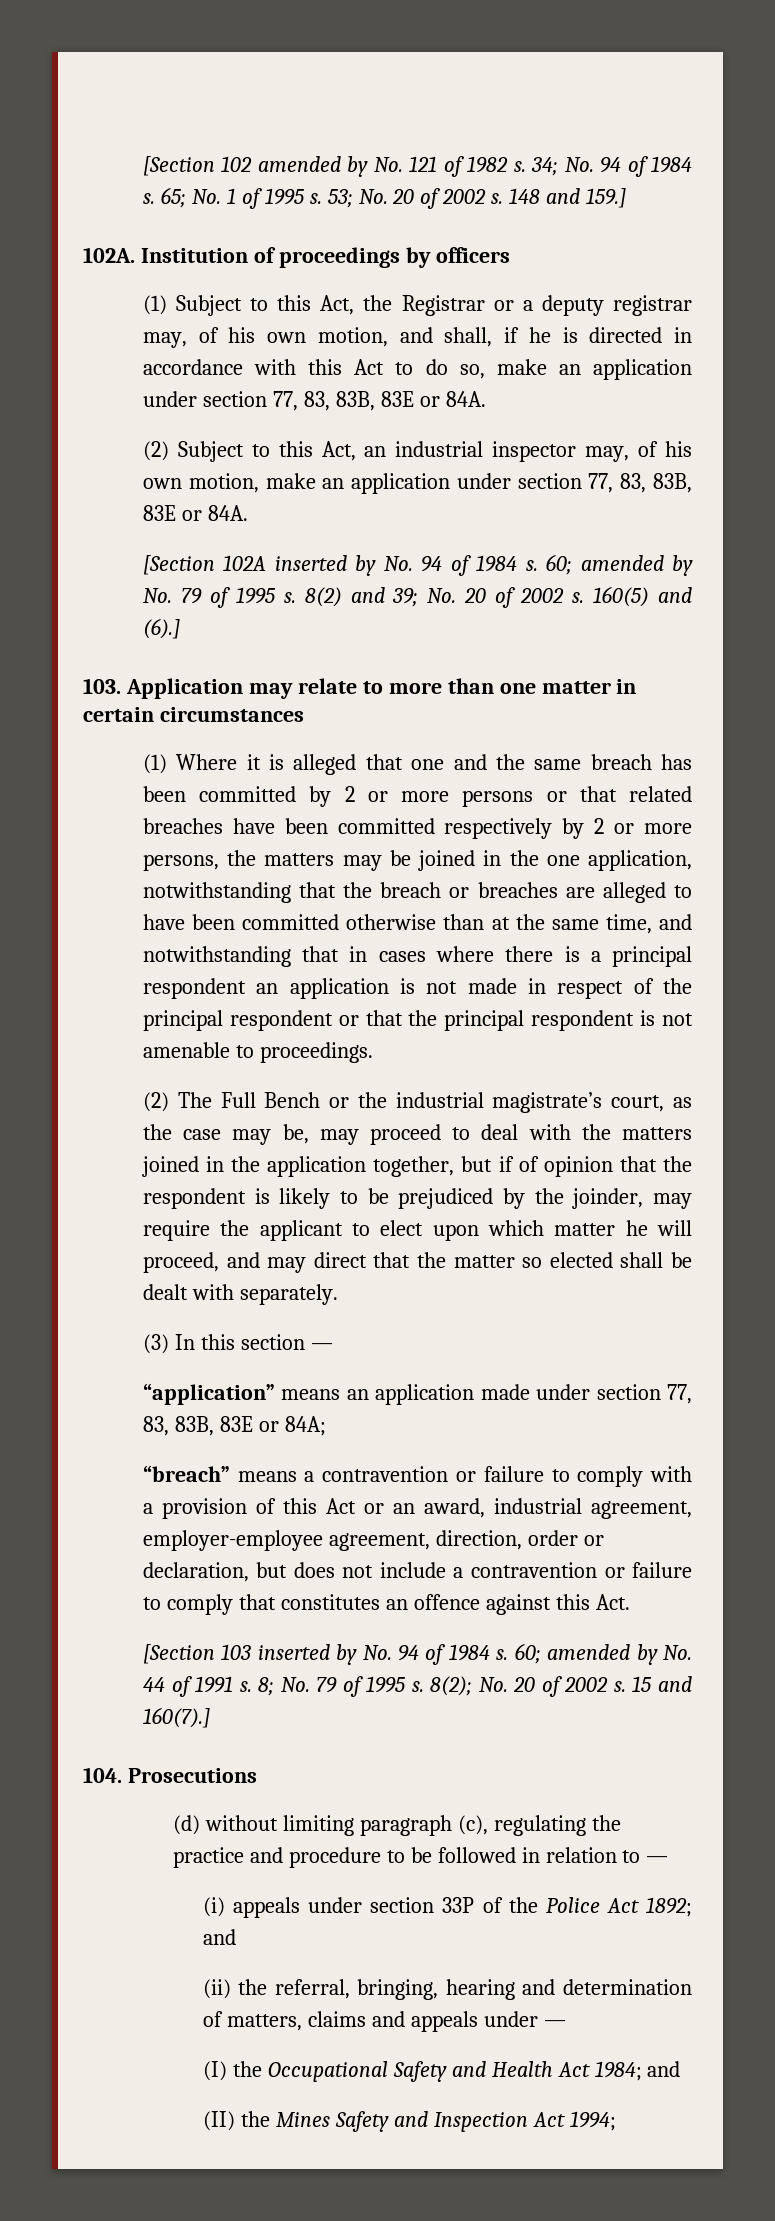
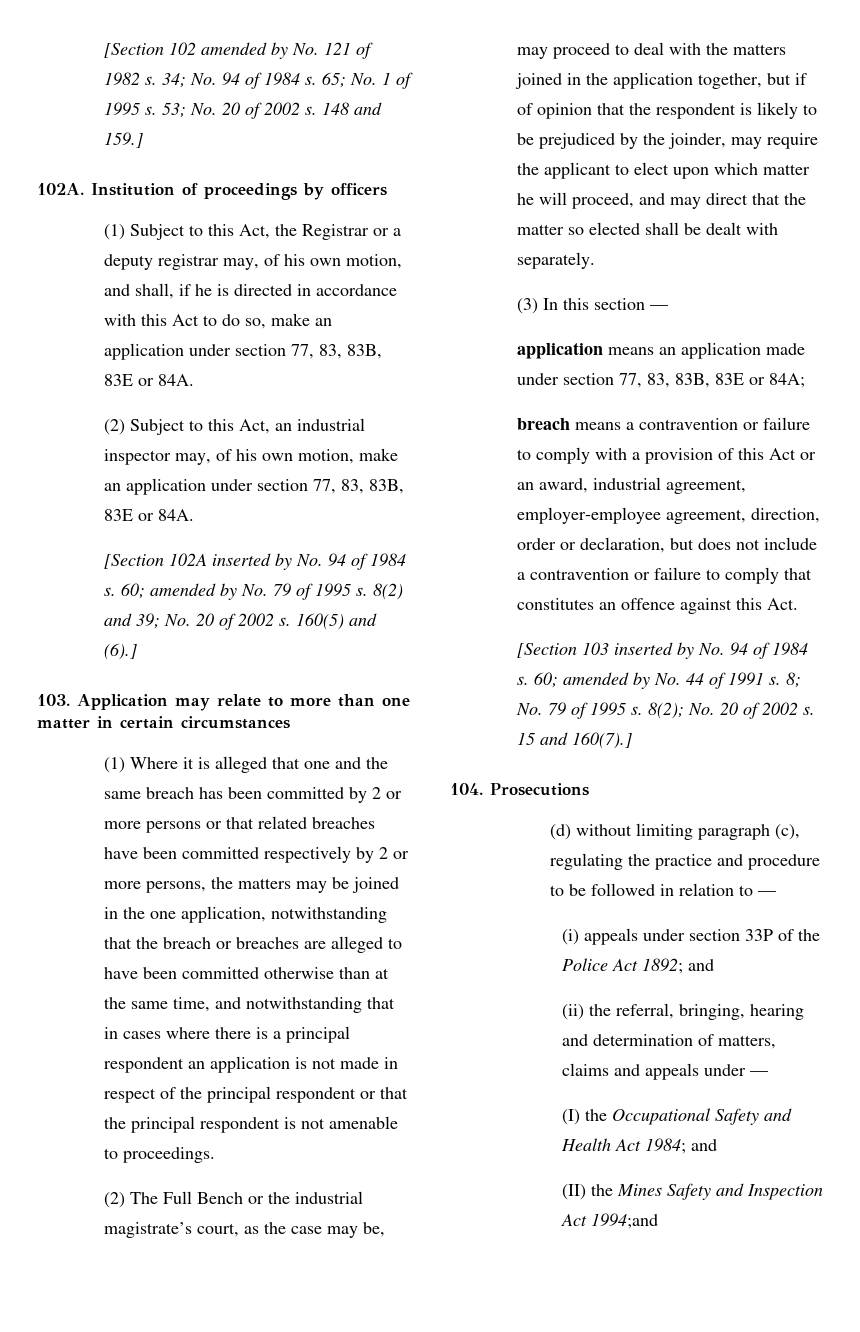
- “application” means an application made under section 77, 83, 83B, 83E or 84A;
+ application means an application made under section 77, 83, 83B, 83E or 84A;
- “breach” means a contravention or failure to comply with a provision of this Act or an award, industrial agreement, employer-employee agreement, direction, order or declaration, but does not include a contravention or failure to comply that constitutes an offence against this Act.
+ breach means a contravention or failure to comply with a provision of this Act or an award, industrial agreement, employer-employee agreement, direction, order or declaration, but does not include a contravention or failure to comply that constitutes an offence against this Act.
- (II) the Mines Safety and Inspection Act 1994;
+ (II) the Mines Safety and Inspection Act 1994;and

